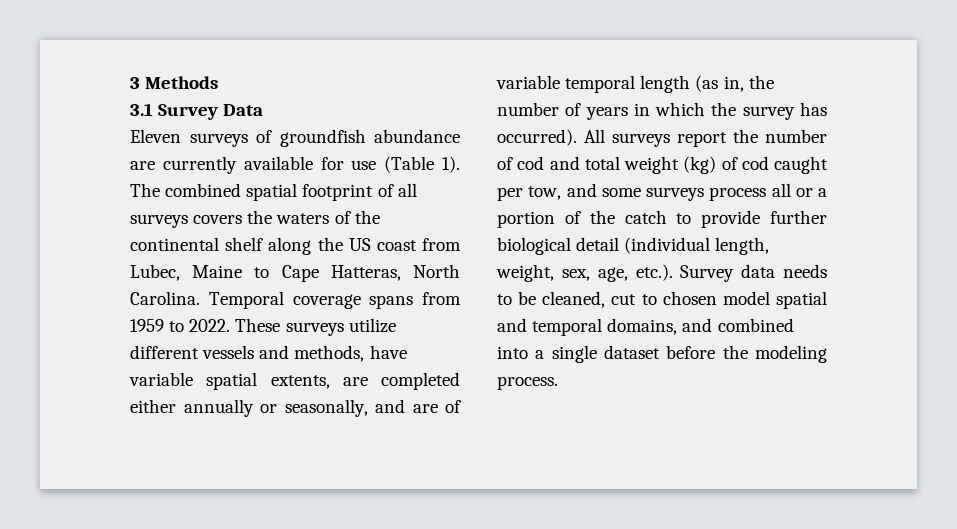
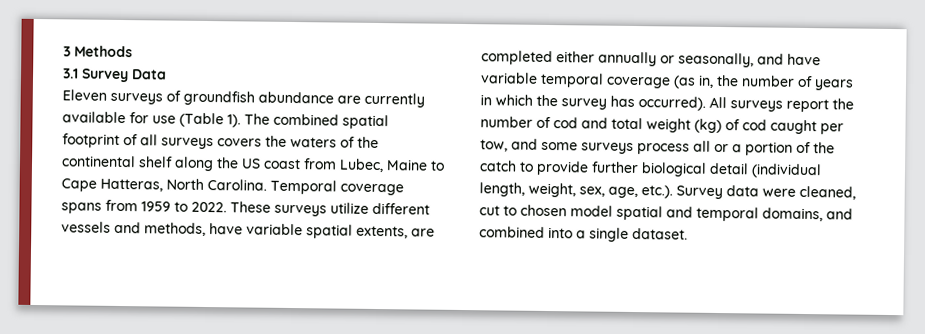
- These surveys utilize different vessels and methods, have variable spatial extents, are completed either annually or seasonally, and are of variable temporal length (as in, the number of years in which the survey has occurred).
+ These surveys utilize different vessels and methods, have variable spatial extents, are completed either annually or seasonally, and have variable temporal coverage (as in, the number of years in which the survey has occurred).
- All surveys report the number of cod and total weight (kg) of cod caught per tow, and some surveys process all or a portion of the catch to provide further biological detail (individual length, weight, sex, age, etc.). Survey data needs to be cleaned, cut to chosen model spatial and temporal domains, and combined into a single dataset before the modeling process.
+ All surveys report the number of cod and total weight (kg) of cod caught per tow, and some surveys process all or a portion of the catch to provide further biological detail (individual length, weight, sex, age, etc.). Survey data were cleaned, cut to chosen model spatial and temporal domains, and combined into a single dataset.

